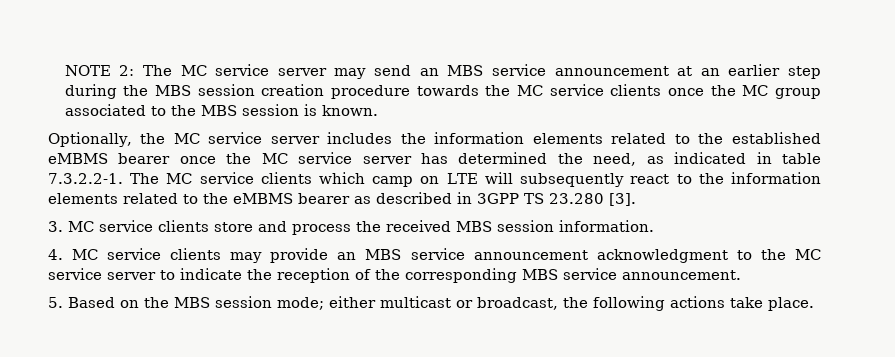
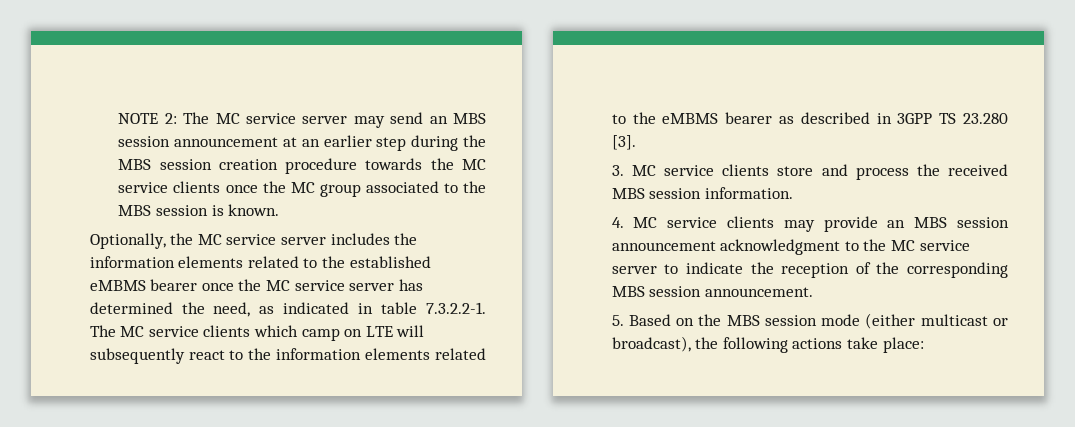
- NOTE 2: The MC service server may send an MBS service announcement at an earlier step during the MBS session creation procedure towards the MC service clients once the MC group associated to the MBS session is known.
+ NOTE 2: The MC service server may send an MBS session announcement at an earlier step during the MBS session creation procedure towards the MC service clients once the MC group associated to the MBS session is known.
- 4. MC service clients may provide an MBS service announcement acknowledgment to the MC service server to indicate the reception of the corresponding MBS service announcement.
+ 4. MC service clients may provide an MBS session announcement acknowledgment to the MC service server to indicate the reception of the corresponding MBS session announcement.
- 5. Based on the MBS session mode; either multicast or broadcast, the following actions take place.
+ 5. Based on the MBS session mode (either multicast or broadcast), the following actions take place:

